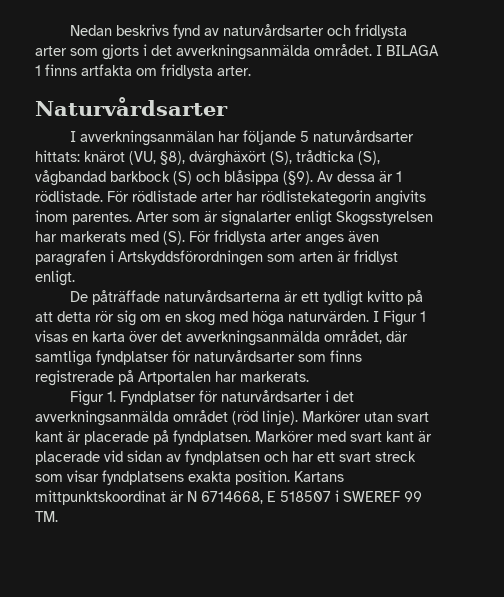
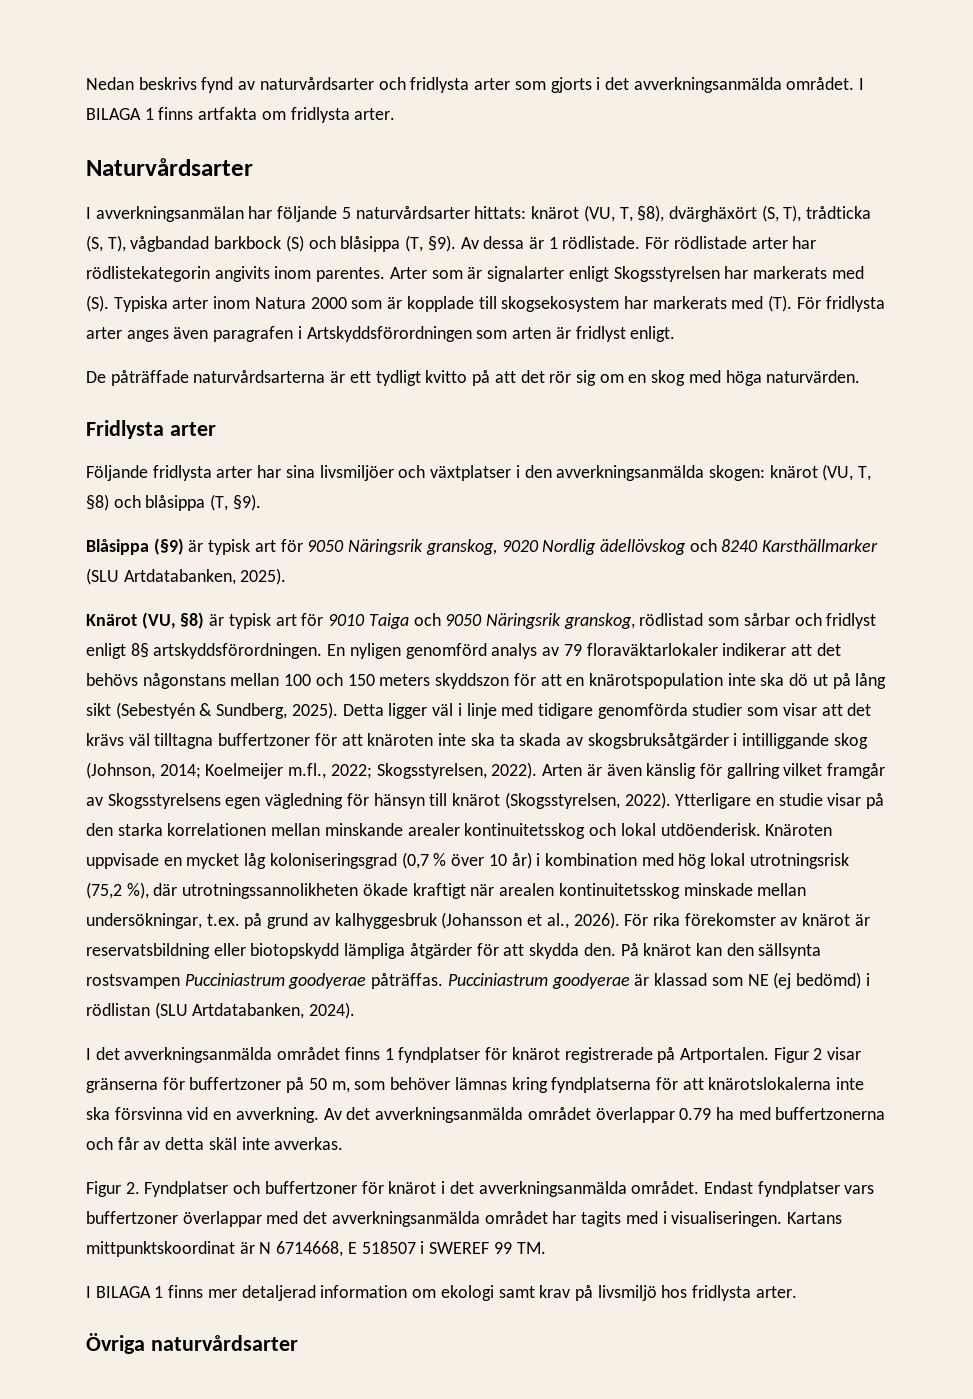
- I avverkningsanmälan har följande 5 naturvårdsarter hittats: knärot (VU, §8), dvärghäxört (S), trådticka (S), vågbandad barkbock (S) och blåsippa (§9).
+ I avverkningsanmälan har följande 5 naturvårdsarter hittats: knärot (VU, T, §8), dvärghäxört (S, T), trådticka (S, T), vågbandad barkbock (S) och blåsippa (T, §9).
- Arter som är signalarter enligt Skogsstyrelsen har markerats med (S). För fridlysta arter anges även paragrafen i Artskyddsförordningen som arten är fridlyst enligt.
+ Arter som är signalarter enligt Skogsstyrelsen har markerats med (S). Typiska arter inom Natura 2000 som är kopplade till skogsekosystem har markerats med (T). För fridlysta arter anges även paragrafen i Artskyddsförordningen som arten är fridlyst enligt.
- De påträffade naturvårdsarterna är ett tydligt kvitto på att detta rör sig om en skog med höga naturvärden. I Figur 1 visas en karta över det avverkningsanmälda området, där samtliga fyndplatser för naturvårdsarter som finns registrerade på Artportalen har markerats.
- Figur 1. Fyndplatser för naturvårdsarter i det avverkningsanmälda området (röd linje). Markörer utan svart kant är placerade på fyndplatsen. Markörer med svart kant är placerade vid sidan av fyndplatsen och har ett svart streck som visar fyndplatsens exakta position.
+ De påträffade naturvårdsarterna är ett tydligt kvitto på att det rör sig om en skog med höga naturvärden.
+ Fridlysta arter
+ Följande fridlysta arter har sina livsmiljöer och växtplatser i den avverkningsanmälda skogen: knärot (VU, T, §8) och blåsippa (T, §9).
+ Blåsippa (§9) är typisk art för 9050 Näringsrik granskog, 9020 Nordlig ädellövskog och 8240 Karsthällmarker (SLU Artdatabanken, 2025).
+ Knärot (VU, §8) är typisk art för 9010 Taiga och 9050 Näringsrik granskog, rödlistad som sårbar och fridlyst enligt 8§ artskyddsförordningen. En nyligen genomförd analys av 79 floraväktarlokaler indikerar att det behövs någonstans mellan 100 och 150 meters skyddszon för att en knärotspopulation inte ska dö ut på lång sikt (Sebestyén & Sundberg, 2025). Detta ligger väl i linje med tidigare genomförda studier som visar att det krävs väl tilltagna buffertzoner för att knäroten inte ska ta skada av skogsbruksåtgärder i intilliggande skog (Johnson, 2014; Koelmeijer m.fl., 2022; Skogsstyrelsen, 2022). Arten är även känslig för gallring vilket framgår av Skogsstyrelsens egen vägledning för hänsyn till knärot (Skogsstyrelsen, 2022). Ytterligare en studie visar på den starka korrelationen mellan minskande arealer kontinuitetsskog och lokal utdöenderisk. Knäroten uppvisade en mycket låg koloniseringsgrad (0,7 % över 10 år) i kombination med hög lokal utrotningsrisk (75,2 %), där utrotningssannolikheten ökade kraftigt när arealen kontinuitetsskog minskade mellan undersökningar, t.ex. på grund av kalhyggesbruk (Johansson et al., 2026). För rika förekomster av knärot är reservatsbildning eller biotopskydd lämpliga åtgärder för att skydda den. På knärot kan den sällsynta rostsvampen Pucciniastrum goodyerae påträffas. Pucciniastrum goodyerae är klassad som NE (ej bedömd) i rödlistan (SLU Artdatabanken, 2024).
+ I det avverkningsanmälda området finns 1 fyndplatser för knärot registrerade på Artportalen. Figur 2 visar gränserna för buffertzoner på 50 m, som behöver lämnas kring fyndplatserna för att knärotslokalerna inte ska försvinna vid en avverkning. Av det avverkningsanmälda området överlappar 0.79 ha med buffertzonerna och får av detta skäl inte avverkas.
+ Figur 2. Fyndplatser och buffertzoner för knärot i det avverkningsanmälda området. Endast fyndplatser vars buffertzoner överlappar med det avverkningsanmälda området har tagits med i visualiseringen.
+ I BILAGA 1 finns mer detaljerad information om ekologi samt krav på livsmiljö hos fridlysta arter.
+ Övriga naturvårdsarter

